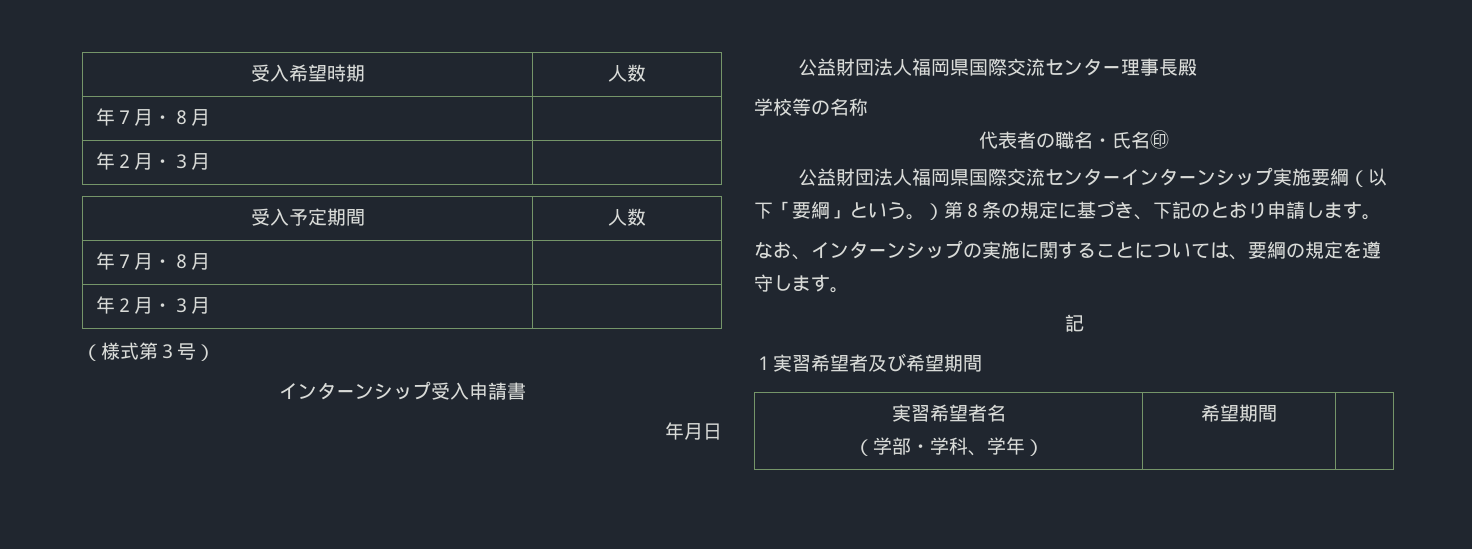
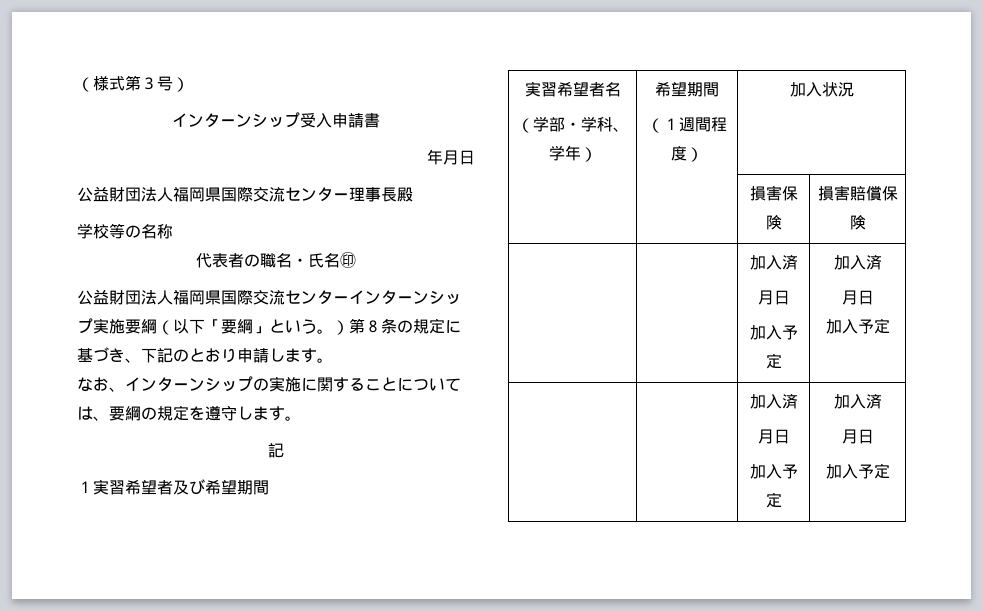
- 受入希望時期 | 人数
- 年７月・８月 |
- 年２月・３月 |
- 受入予定期間 | 人数
- 年７月・８月 |
- 年２月・３月 |
  実習希望者名
- （学部・学科、学年） | 希望期間 |
+ （学部・学科、学年） | 希望期間
+ （１週間程度） | 加入状況
+ | | 損害保険 | 損害賠償保険
+ | | 加入済
+ 月日
+ 加入予定 | 加入済
+ 月日
+ 加入予定
+ | | 加入済
+ 月日
+ 加入予定 | 加入済
+ 月日
+ 加入予定

